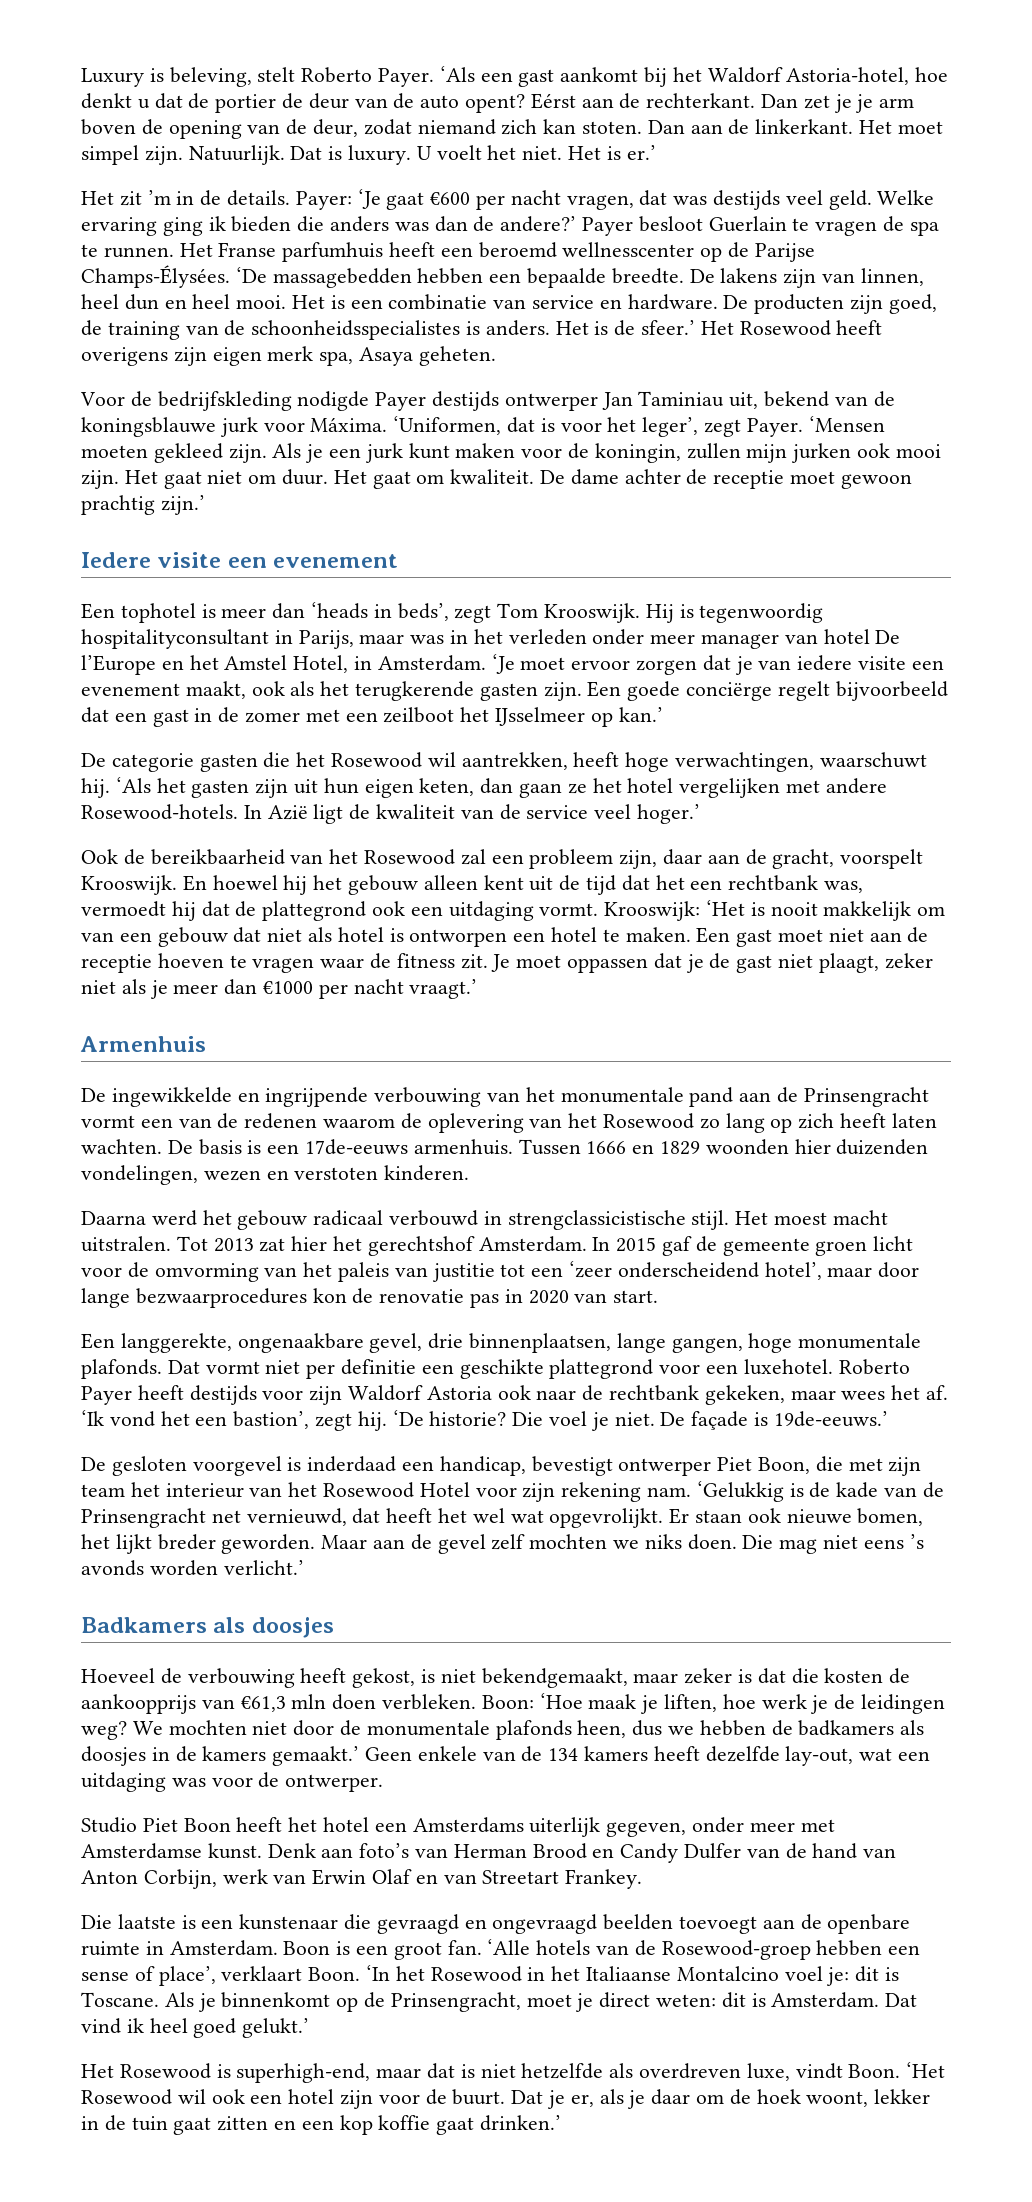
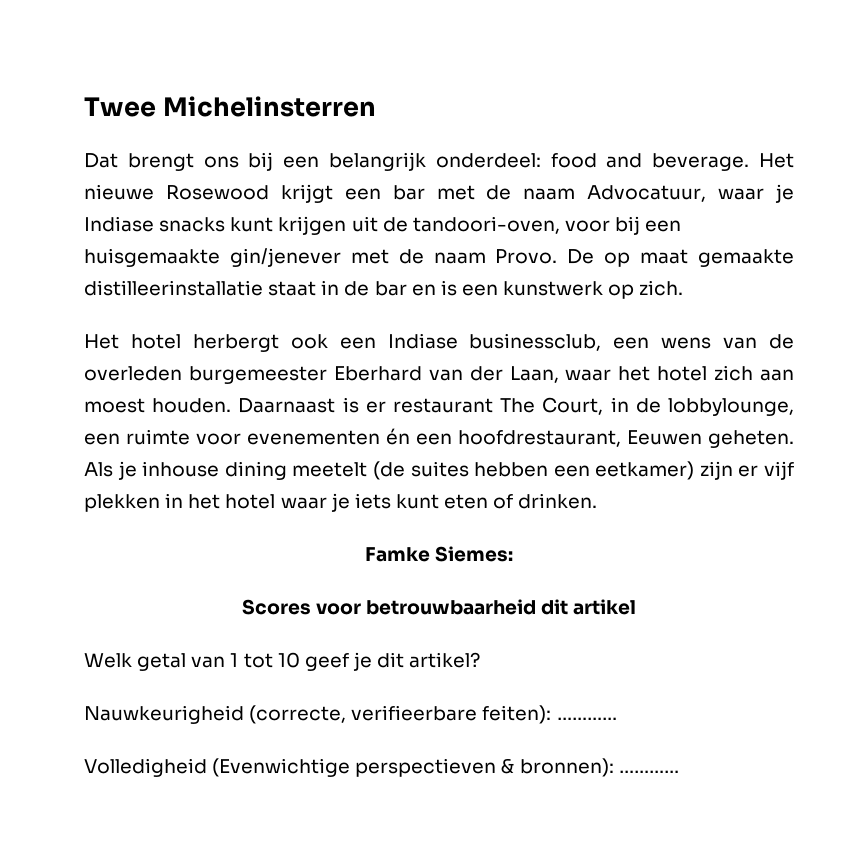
- Luxury is beleving, stelt Roberto Payer. ‘Als een gast aankomt bij het Waldorf Astoria-hotel, hoe denkt u dat de portier de deur van de auto opent? Eérst aan de rechterkant. Dan zet je je arm boven de opening van de deur, zodat niemand zich kan stoten. Dan aan de linkerkant. Het moet simpel zijn. Natuurlijk. Dat is luxury. U voelt het niet. Het is er.’
- Het zit ’m in de details. Payer: ‘Je gaat €600 per nacht vragen, dat was destijds veel geld. Welke ervaring ging ik bieden die anders was dan de andere?’ Payer besloot Guerlain te vragen de spa te runnen. Het Franse parfumhuis heeft een beroemd wellnesscenter op de Parijse Champs-Élysées. ‘De massagebedden hebben een bepaalde breedte. De lakens zijn van linnen, heel dun en heel mooi. Het is een combinatie van service en hardware. De producten zijn goed, de training van de schoonheidsspecialistes is anders. Het is de sfeer.’ Het Rosewood heeft overigens zijn eigen merk spa, Asaya geheten.
- Voor de bedrijfskleding nodigde Payer destijds ontwerper Jan Taminiau uit, bekend van de koningsblauwe jurk voor Máxima. ‘Uniformen, dat is voor het leger’, zegt Payer. ‘Mensen moeten gekleed zijn. Als je een jurk kunt maken voor de koningin, zullen mijn jurken ook mooi zijn. Het gaat niet om duur. Het gaat om kwaliteit. De dame achter de receptie moet gewoon prachtig zijn.’
- Iedere visite een evenement
- Een tophotel is meer dan ‘heads in beds’, zegt Tom Krooswijk. Hij is tegenwoordig hospitalityconsultant in Parijs, maar was in het verleden onder meer manager van hotel De l’Europe en het Amstel Hotel, in Amsterdam. ‘Je moet ervoor zorgen dat je van iedere visite een evenement maakt, ook als het terugkerende gasten zijn. Een goede conciërge regelt bijvoorbeeld dat een gast in de zomer met een zeilboot het IJsselmeer op kan.’
- De categorie gasten die het Rosewood wil aantrekken, heeft hoge verwachtingen, waarschuwt hij. ‘Als het gasten zijn uit hun eigen keten, dan gaan ze het hotel vergelijken met andere Rosewood-hotels. In Azië ligt de kwaliteit van de service veel hoger.’
- Ook de bereikbaarheid van het Rosewood zal een probleem zijn, daar aan de gracht, voorspelt Krooswijk. En hoewel hij het gebouw alleen kent uit de tijd dat het een rechtbank was, vermoedt hij dat de plattegrond ook een uitdaging vormt. Krooswijk: ‘Het is nooit makkelijk om van een gebouw dat niet als hotel is ontworpen een hotel te maken. Een gast moet niet aan de receptie hoeven te vragen waar de fitness zit. Je moet oppassen dat je de gast niet plaagt, zeker niet als je meer dan €1000 per nacht vraagt.’
- Armenhuis
- De ingewikkelde en ingrijpende verbouwing van het monumentale pand aan de Prinsengracht vormt een van de redenen waarom de oplevering van het Rosewood zo lang op zich heeft laten wachten. De basis is een 17de-eeuws armenhuis. Tussen 1666 en 1829 woonden hier duizenden vondelingen, wezen en verstoten kinderen.
- Daarna werd het gebouw radicaal verbouwd in strengclassicistische stijl. Het moest macht uitstralen. Tot 2013 zat hier het gerechtshof Amsterdam. In 2015 gaf de gemeente groen licht voor de omvorming van het paleis van justitie tot een ‘zeer onderscheidend hotel’, maar door lange bezwaarprocedures kon de renovatie pas in 2020 van start.
- Een langgerekte, ongenaakbare gevel, drie binnenplaatsen, lange gangen, hoge monumentale plafonds. Dat vormt niet per definitie een geschikte plattegrond voor een luxehotel. Roberto Payer heeft destijds voor zijn Waldorf Astoria ook naar de rechtbank gekeken, maar wees het af. ‘Ik vond het een bastion’, zegt hij. ‘De historie? Die voel je niet. De façade is 19de-eeuws.’
- De gesloten voorgevel is inderdaad een handicap, bevestigt ontwerper Piet Boon, die met zijn team het interieur van het Rosewood Hotel voor zijn rekening nam. ‘Gelukkig is de kade van de Prinsengracht net vernieuwd, dat heeft het wel wat opgevrolijkt. Er staan ook nieuwe bomen, het lijkt breder geworden. Maar aan de gevel zelf mochten we niks doen. Die mag niet eens ’s avonds worden verlicht.’
- Badkamers als doosjes
- Hoeveel de verbouwing heeft gekost, is niet bekendgemaakt, maar zeker is dat die kosten de aankoopprijs van €61,3 mln doen verbleken. Boon: ‘Hoe maak je liften, hoe werk je de leidingen weg? We mochten niet door de monumentale plafonds heen, dus we hebben de badkamers als doosjes in de kamers gemaakt.’ Geen enkele van de 134 kamers heeft dezelfde lay-out, wat een uitdaging was voor de ontwerper.
- Studio Piet Boon heeft het hotel een Amsterdams uiterlijk gegeven, onder meer met Amsterdamse kunst. Denk aan foto’s van Herman Brood en Candy Dulfer van de hand van Anton Corbijn, werk van Erwin Olaf en van Streetart Frankey.
- Die laatste is een kunstenaar die gevraagd en ongevraagd beelden toevoegt aan de openbare ruimte in Amsterdam. Boon is een groot fan. ‘Alle hotels van de Rosewood-groep hebben een sense of place’, verklaart Boon. ‘In het Rosewood in het Italiaanse Montalcino voel je: dit is Toscane. Als je binnenkomt op de Prinsengracht, moet je direct weten: dit is Amsterdam. Dat vind ik heel goed gelukt.’
- Het Rosewood is superhigh-end, maar dat is niet hetzelfde als overdreven luxe, vindt Boon. ‘Het Rosewood wil ook een hotel zijn voor de buurt. Dat je er, als je daar om de hoek woont, lekker in de tuin gaat zitten en een kop koffie gaat drinken.’
+ Twee Michelinsterren
+ Dat brengt ons bij een belangrijk onderdeel: food and beverage. Het nieuwe Rosewood krijgt een bar met de naam Advocatuur, waar je Indiase snacks kunt krijgen uit de tandoori-oven, voor bij een huisgemaakte gin/jenever met de naam Provo. De op maat gemaakte distilleerinstallatie staat in de bar en is een kunstwerk op zich.
+ Het hotel herbergt ook een Indiase businessclub, een wens van de overleden burgemeester Eberhard van der Laan, waar het hotel zich aan moest houden. Daarnaast is er restaurant The Court, in de lobbylounge, een ruimte voor evenementen én een hoofdrestaurant, Eeuwen geheten. Als je inhouse dining meetelt (de suites hebben een eetkamer) zijn er vijf plekken in het hotel waar je iets kunt eten of drinken.
+ Famke Siemes:
+ Scores voor betrouwbaarheid dit artikel
+ Welk getal van 1 tot 10 geef je dit artikel?
+ Nauwkeurigheid (correcte, verifieerbare feiten): …………
+ Volledigheid (Evenwichtige perspectieven & bronnen): …………

